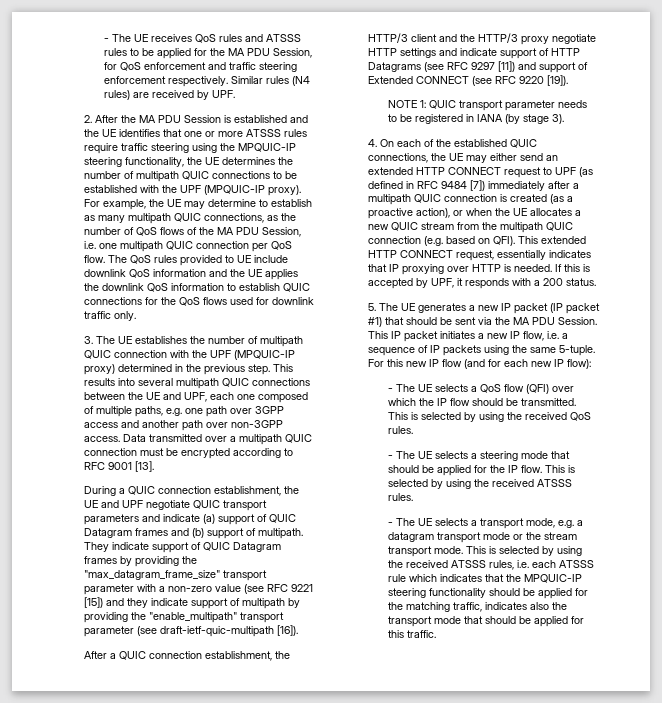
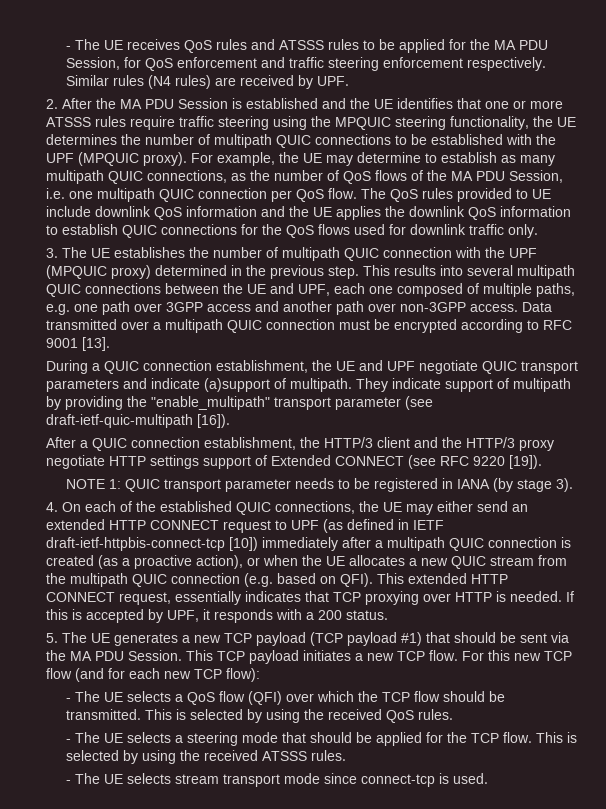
- 2. After the MA PDU Session is established and the UE identifies that one or more ATSSS rules require traffic steering using the MPQUIC-IP steering functionality, the UE determines the number of multipath QUIC connections to be established with the UPF (MPQUIC-IP proxy).
+ 2. After the MA PDU Session is established and the UE identifies that one or more ATSSS rules require traffic steering using the MPQUIC steering functionality, the UE determines the number of multipath QUIC connections to be established with the UPF (MPQUIC proxy).
- 3. The UE establishes the number of multipath QUIC connection with the UPF (MPQUIC-IP proxy) determined in the previous step.
+ 3. The UE establishes the number of multipath QUIC connection with the UPF (MPQUIC proxy) determined in the previous step.
- During a QUIC connection establishment, the UE and UPF negotiate QUIC transport parameters and indicate (a) support of QUIC Datagram frames and (b) support of multipath.
+ During a QUIC connection establishment, the UE and UPF negotiate QUIC transport parameters and indicate (a)support of multipath.
- They indicate support of QUIC Datagram frames by providing the "max_datagram_frame_size" transport parameter with a non-zero value (see RFC 9221 [15]) and they indicate support of multipath by providing the "enable_multipath" transport parameter (see draft-ietf-quic-multipath [16]).
+ They indicate support of multipath by providing the "enable_multipath" transport parameter (see draft-ietf-quic-multipath [16]).
- After a QUIC connection establishment, the HTTP/3 client and the HTTP/3 proxy negotiate HTTP settings and indicate support of HTTP Datagrams (see RFC 9297 [11]) and support of Extended CONNECT (see RFC 9220 [19]).
+ After a QUIC connection establishment, the HTTP/3 client and the HTTP/3 proxy negotiate HTTP settings support of Extended CONNECT (see RFC 9220 [19]).
- 4. On each of the established QUIC connections, the UE may either send an extended HTTP CONNECT request to UPF (as defined in RFC 9484 [7]) immediately after a multipath QUIC connection is created (as a proactive action), or when the UE allocates a new QUIC stream from the multipath QUIC connection (e.g. based on QFI).
+ 4. On each of the established QUIC connections, the UE may either send an extended HTTP CONNECT request to UPF (as defined in IETF draft-ietf-httpbis-connect-tcp [10]) immediately after a multipath QUIC connection is created (as a proactive action), or when the UE allocates a new QUIC stream from the multipath QUIC connection (e.g. based on QFI).
- This extended HTTP CONNECT request, essentially indicates that IP proxying over HTTP is needed.
+ This extended HTTP CONNECT request, essentially indicates that TCP proxying over HTTP is needed.
- 5. The UE generates a new IP packet (IP packet #1) that should be sent via the MA PDU Session.
+ 5. The UE generates a new TCP payload (TCP payload #1) that should be sent via the MA PDU Session.
- This IP packet initiates a new IP flow, i.e. a sequence of IP packets using the same 5-tuple.
+ This TCP payload initiates a new TCP flow.
- For this new IP flow (and for each new IP flow):
+ For this new TCP flow (and for each new TCP flow):
- - The UE selects a QoS flow (QFI) over which the IP flow should be transmitted.
+ - The UE selects a QoS flow (QFI) over which the TCP flow should be transmitted.
- - The UE selects a steering mode that should be applied for the IP flow.
+ - The UE selects a steering mode that should be applied for the TCP flow.
- - The UE selects a transport mode, e.g. a datagram transport mode or the stream transport mode. This is selected by using the received ATSSS rules, i.e. each ATSSS rule which indicates that the MPQUIC-IP steering functionality should be applied for the matching traffic, indicates also the transport mode that should be applied for this traffic.
+ - The UE selects stream transport mode since connect-tcp is used.

